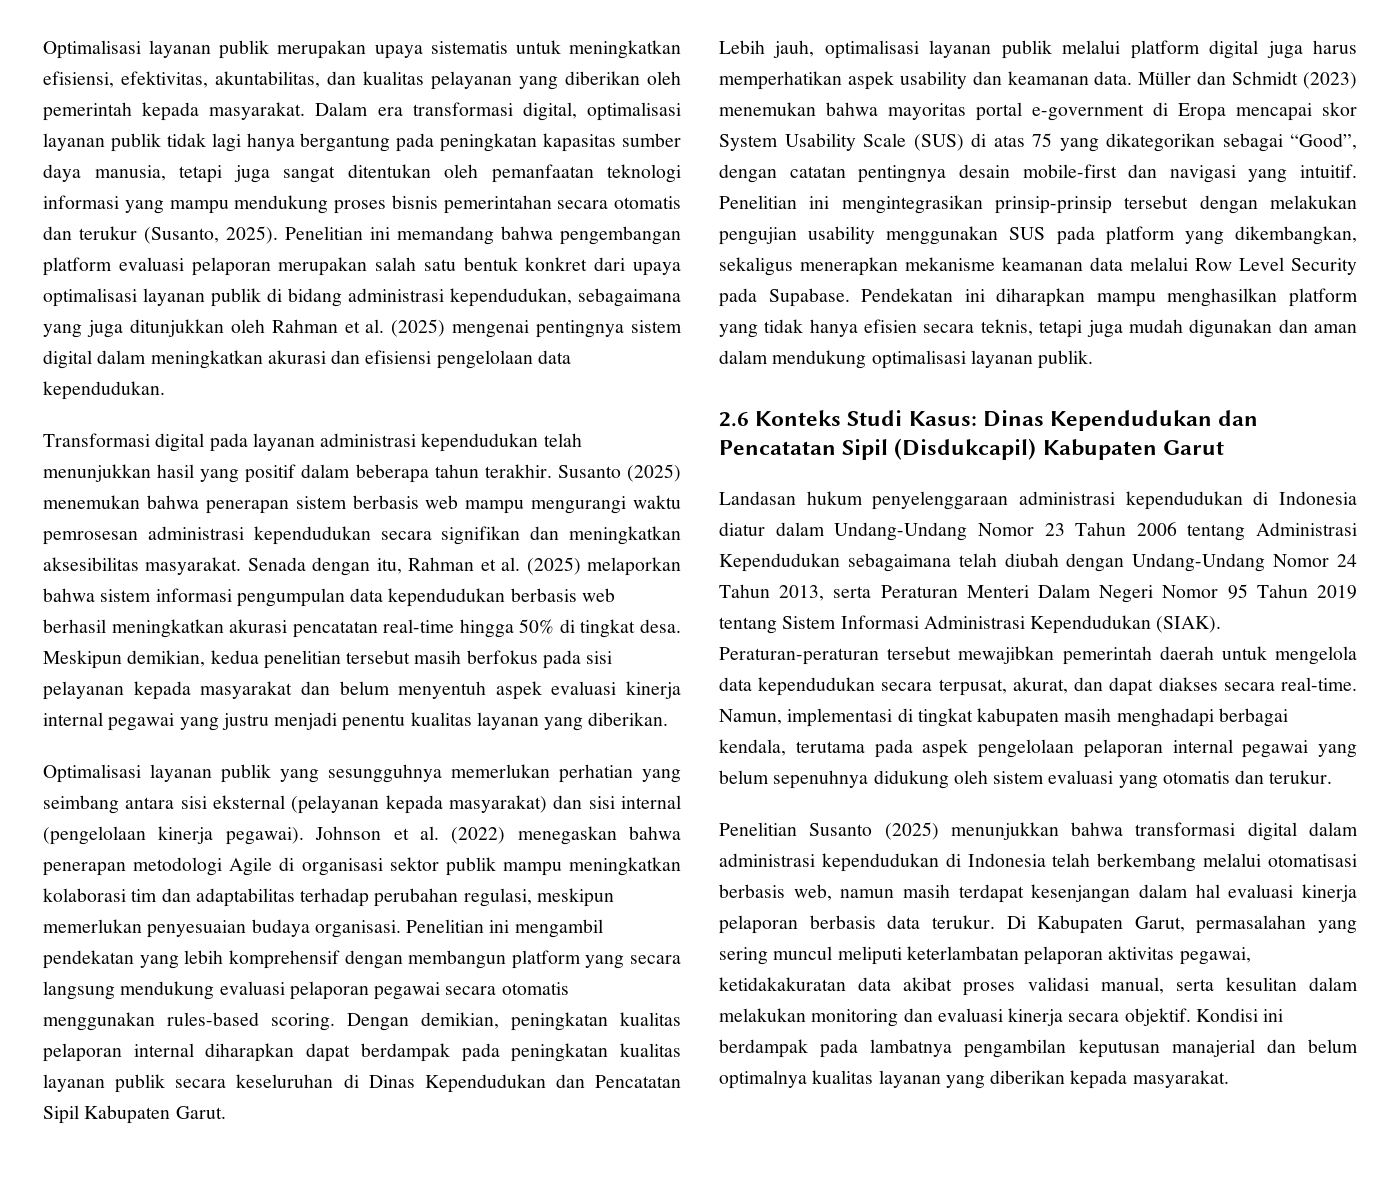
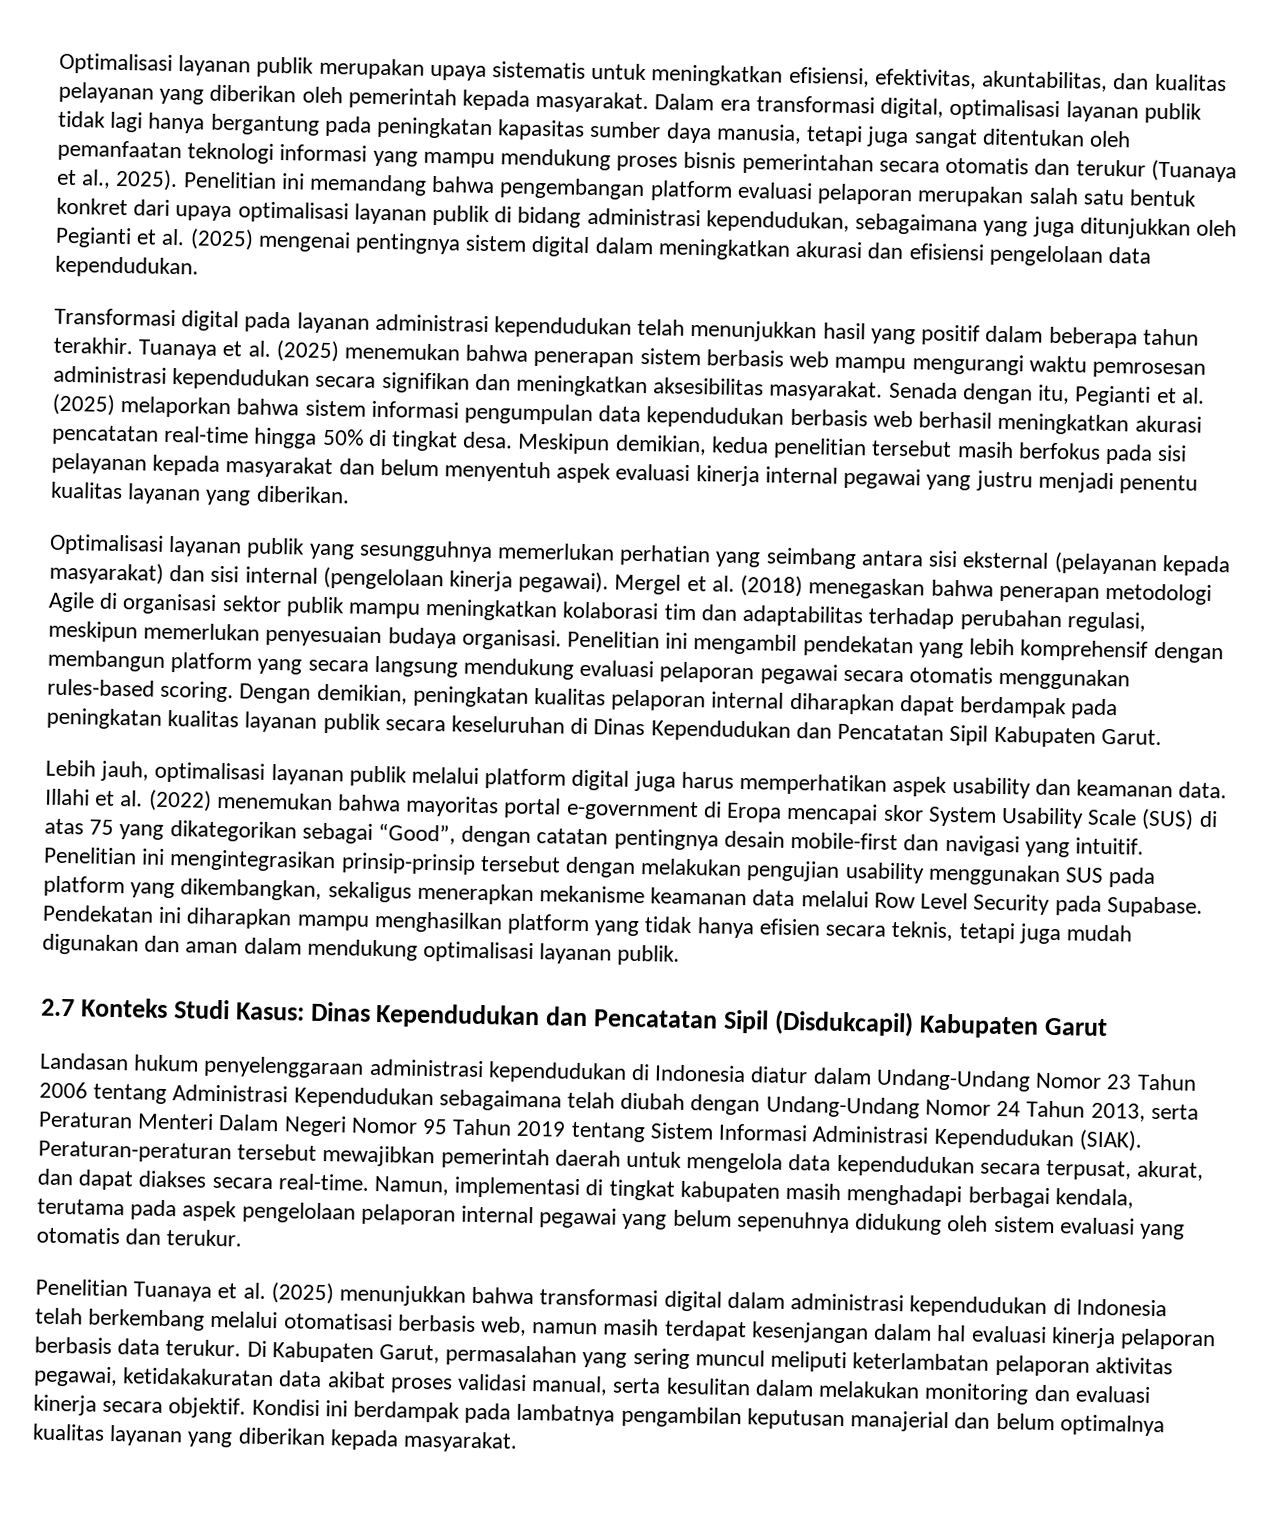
- Dalam era transformasi digital, optimalisasi layanan publik tidak lagi hanya bergantung pada peningkatan kapasitas sumber daya manusia, tetapi juga sangat ditentukan oleh pemanfaatan teknologi informasi yang mampu mendukung proses bisnis pemerintahan secara otomatis dan terukur (Susanto, 2025).
+ Dalam era transformasi digital, optimalisasi layanan publik tidak lagi hanya bergantung pada peningkatan kapasitas sumber daya manusia, tetapi juga sangat ditentukan oleh pemanfaatan teknologi informasi yang mampu mendukung proses bisnis pemerintahan secara otomatis dan terukur (Tuanaya et al., 2025).
- Penelitian ini memandang bahwa pengembangan platform evaluasi pelaporan merupakan salah satu bentuk konkret dari upaya optimalisasi layanan publik di bidang administrasi kependudukan, sebagaimana yang juga ditunjukkan oleh Rahman et al. (2025) mengenai pentingnya sistem digital dalam meningkatkan akurasi dan efisiensi pengelolaan data kependudukan.
+ Penelitian ini memandang bahwa pengembangan platform evaluasi pelaporan merupakan salah satu bentuk konkret dari upaya optimalisasi layanan publik di bidang administrasi kependudukan, sebagaimana yang juga ditunjukkan oleh Pegianti et al. (2025) mengenai pentingnya sistem digital dalam meningkatkan akurasi dan efisiensi pengelolaan data kependudukan.
- Susanto (2025) menemukan bahwa penerapan sistem berbasis web mampu mengurangi waktu pemrosesan administrasi kependudukan secara signifikan dan meningkatkan aksesibilitas masyarakat.
+ Tuanaya et al. (2025) menemukan bahwa penerapan sistem berbasis web mampu mengurangi waktu pemrosesan administrasi kependudukan secara signifikan dan meningkatkan aksesibilitas masyarakat.
- Senada dengan itu, Rahman et al. (2025) melaporkan bahwa sistem informasi pengumpulan data kependudukan berbasis web berhasil meningkatkan akurasi pencatatan real-time hingga 50% di tingkat desa.
+ Senada dengan itu, Pegianti et al. (2025) melaporkan bahwa sistem informasi pengumpulan data kependudukan berbasis web berhasil meningkatkan akurasi pencatatan real-time hingga 50% di tingkat desa.
- Johnson et al. (2022) menegaskan bahwa penerapan metodologi Agile di organisasi sektor publik mampu meningkatkan kolaborasi tim dan adaptabilitas terhadap perubahan regulasi, meskipun memerlukan penyesuaian budaya organisasi.
+ Mergel et al. (2018) menegaskan bahwa penerapan metodologi Agile di organisasi sektor publik mampu meningkatkan kolaborasi tim dan adaptabilitas terhadap perubahan regulasi, meskipun memerlukan penyesuaian budaya organisasi.
- Müller dan Schmidt (2023) menemukan bahwa mayoritas portal e-government di Eropa mencapai skor System Usability Scale (SUS) di atas 75 yang dikategorikan sebagai “Good”, dengan catatan pentingnya desain mobile-first dan navigasi yang intuitif.
+ Illahi et al. (2022) menemukan bahwa mayoritas portal e-government di Eropa mencapai skor System Usability Scale (SUS) di atas 75 yang dikategorikan sebagai “Good”, dengan catatan pentingnya desain mobile-first dan navigasi yang intuitif.
- 2.6 Konteks Studi Kasus: Dinas Kependudukan dan Pencatatan Sipil (Disdukcapil) Kabupaten Garut
+ 2.7 Konteks Studi Kasus: Dinas Kependudukan dan Pencatatan Sipil (Disdukcapil) Kabupaten Garut
- Penelitian Susanto (2025) menunjukkan bahwa transformasi digital dalam administrasi kependudukan di Indonesia telah berkembang melalui otomatisasi berbasis web, namun masih terdapat kesenjangan dalam hal evaluasi kinerja pelaporan berbasis data terukur.
+ Penelitian Tuanaya et al. (2025) menunjukkan bahwa transformasi digital dalam administrasi kependudukan di Indonesia telah berkembang melalui otomatisasi berbasis web, namun masih terdapat kesenjangan dalam hal evaluasi kinerja pelaporan berbasis data terukur.

